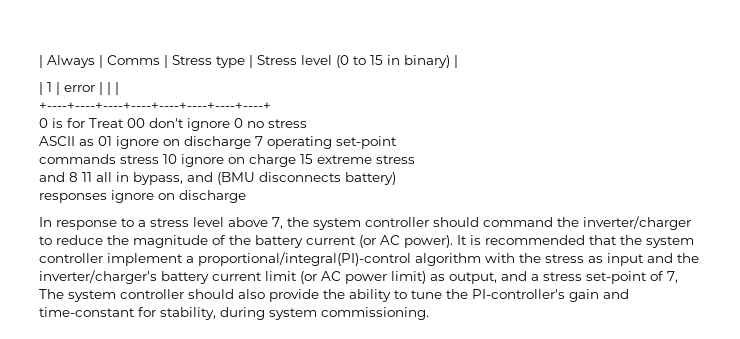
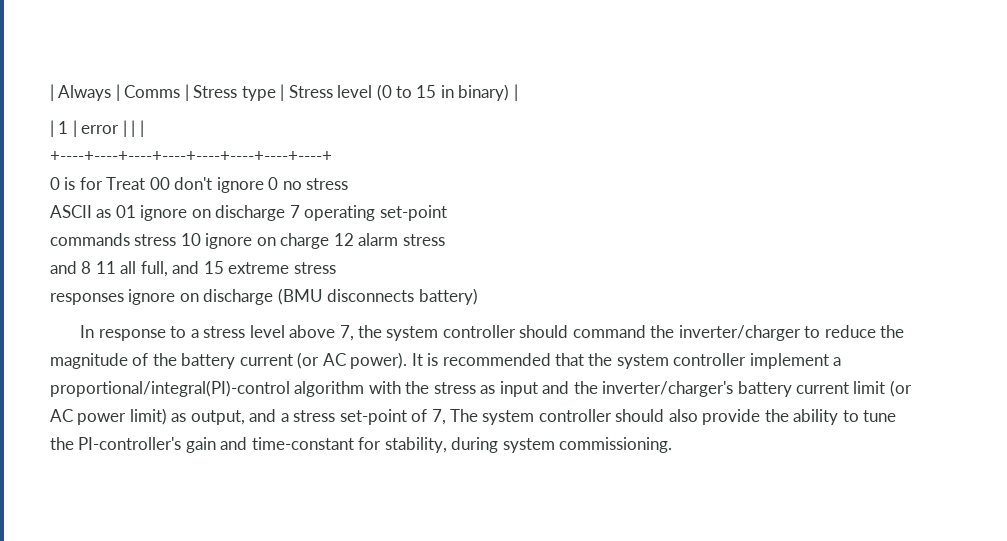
- commands stress 10 ignore on charge 15 extreme stress
+ commands stress 10 ignore on charge 12 alarm stress
- and 8 11 all in bypass, and (BMU disconnects battery)
+ and 8 11 all full, and 15 extreme stress
- responses ignore on discharge
+ responses ignore on discharge (BMU disconnects battery)

